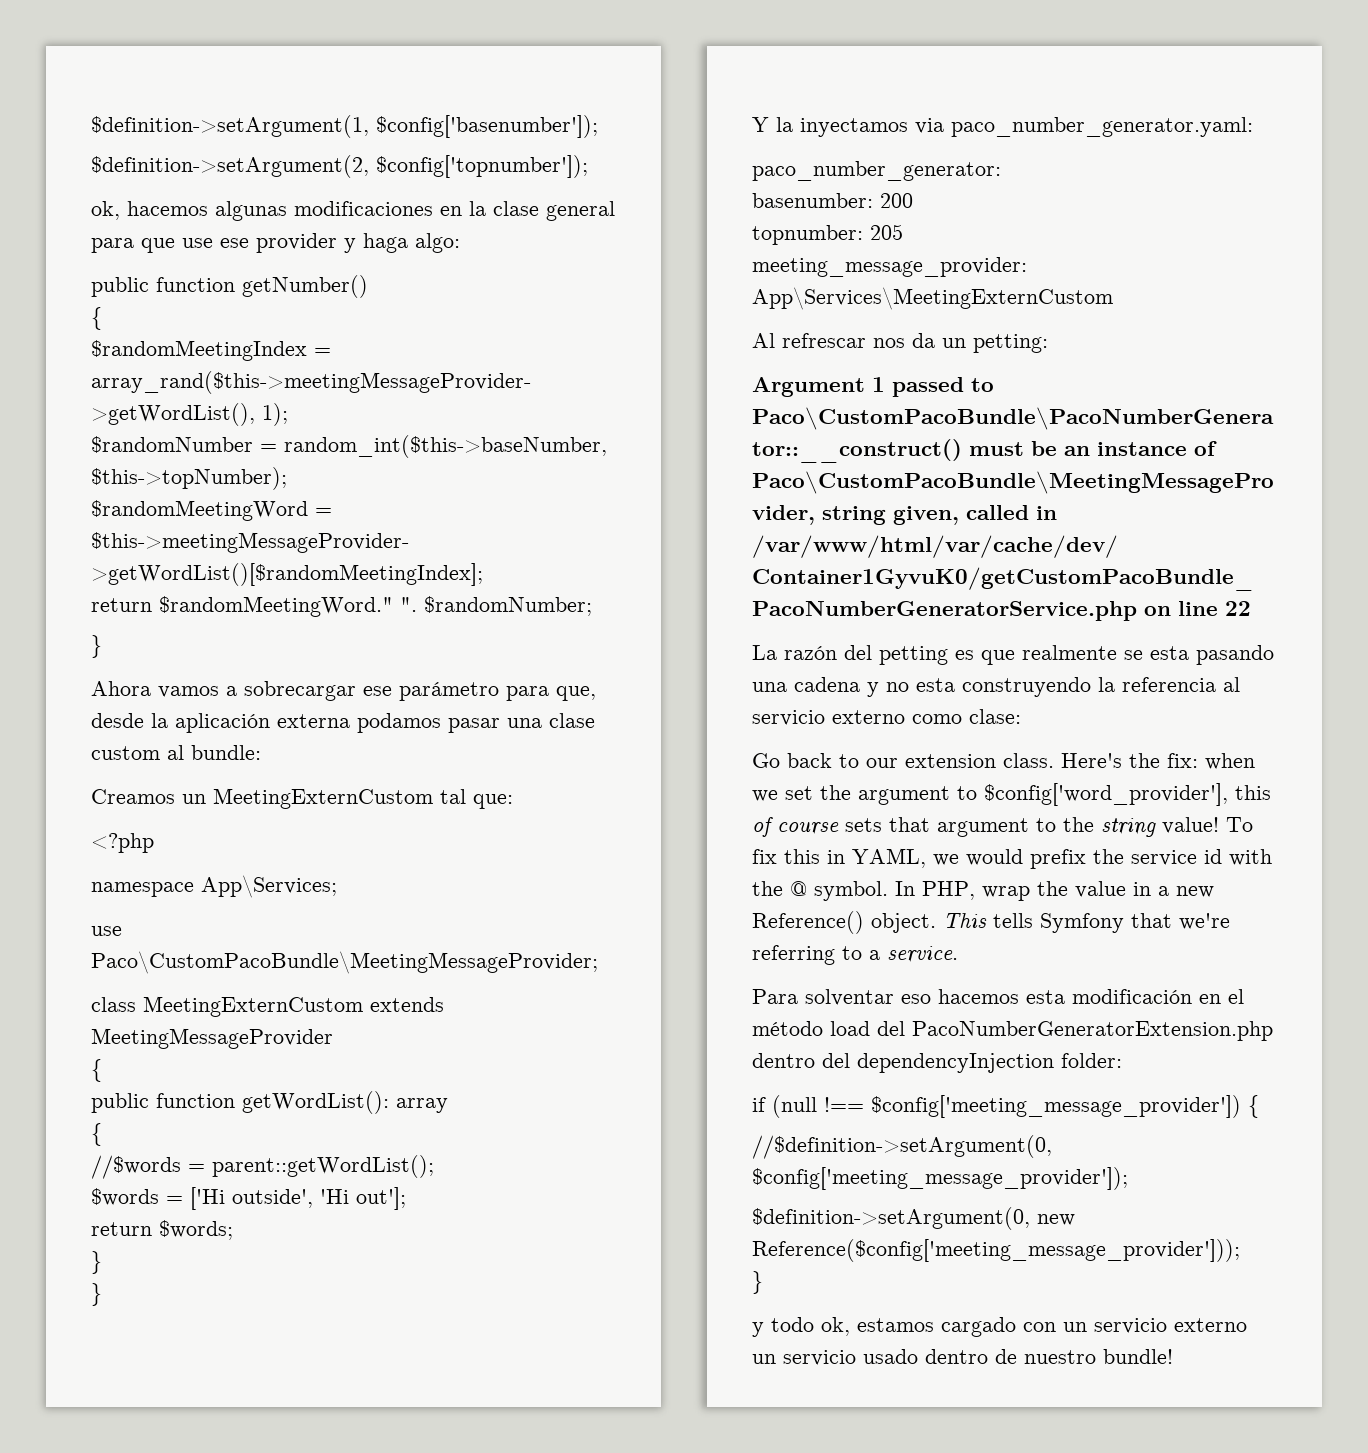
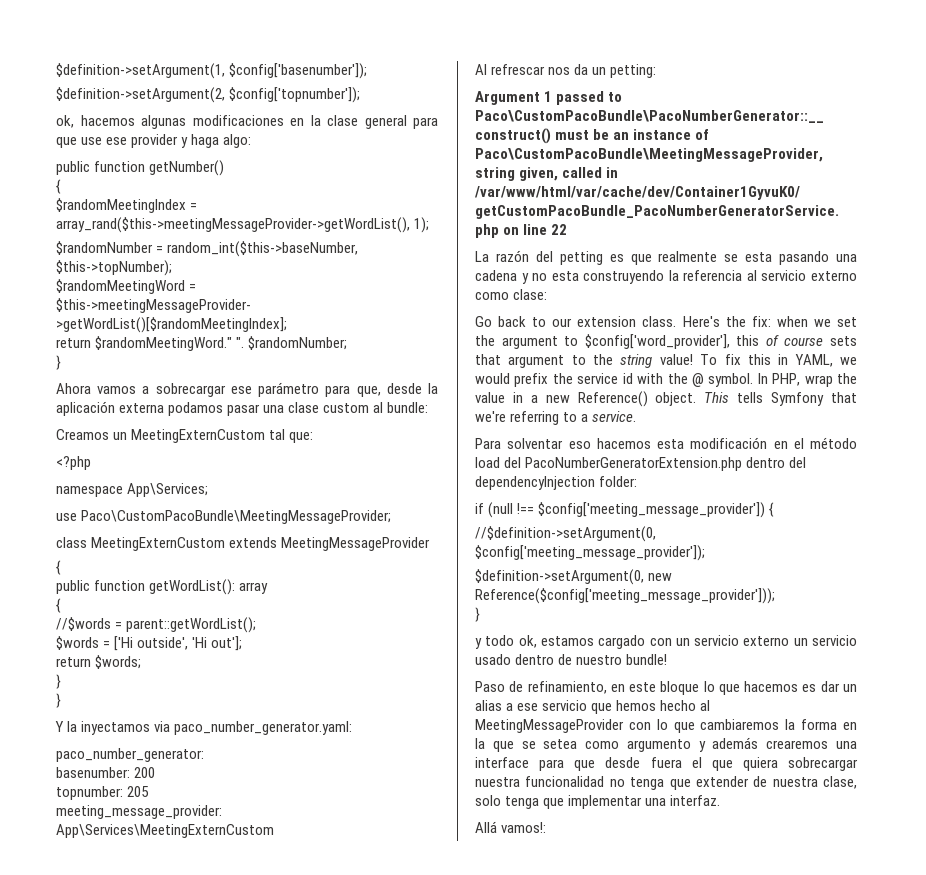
+ Paso de refinamiento, en este bloque lo que hacemos es dar un alias a ese servicio que hemos hecho al MeetingMessageProvider con lo que cambiaremos la forma en la que se setea como argumento y además crearemos una interface para que desde fuera el que quiera sobrecargar nuestra funcionalidad no tenga que extender de nuestra clase, solo tenga que implementar una interfaz.
+ Allá vamos!:

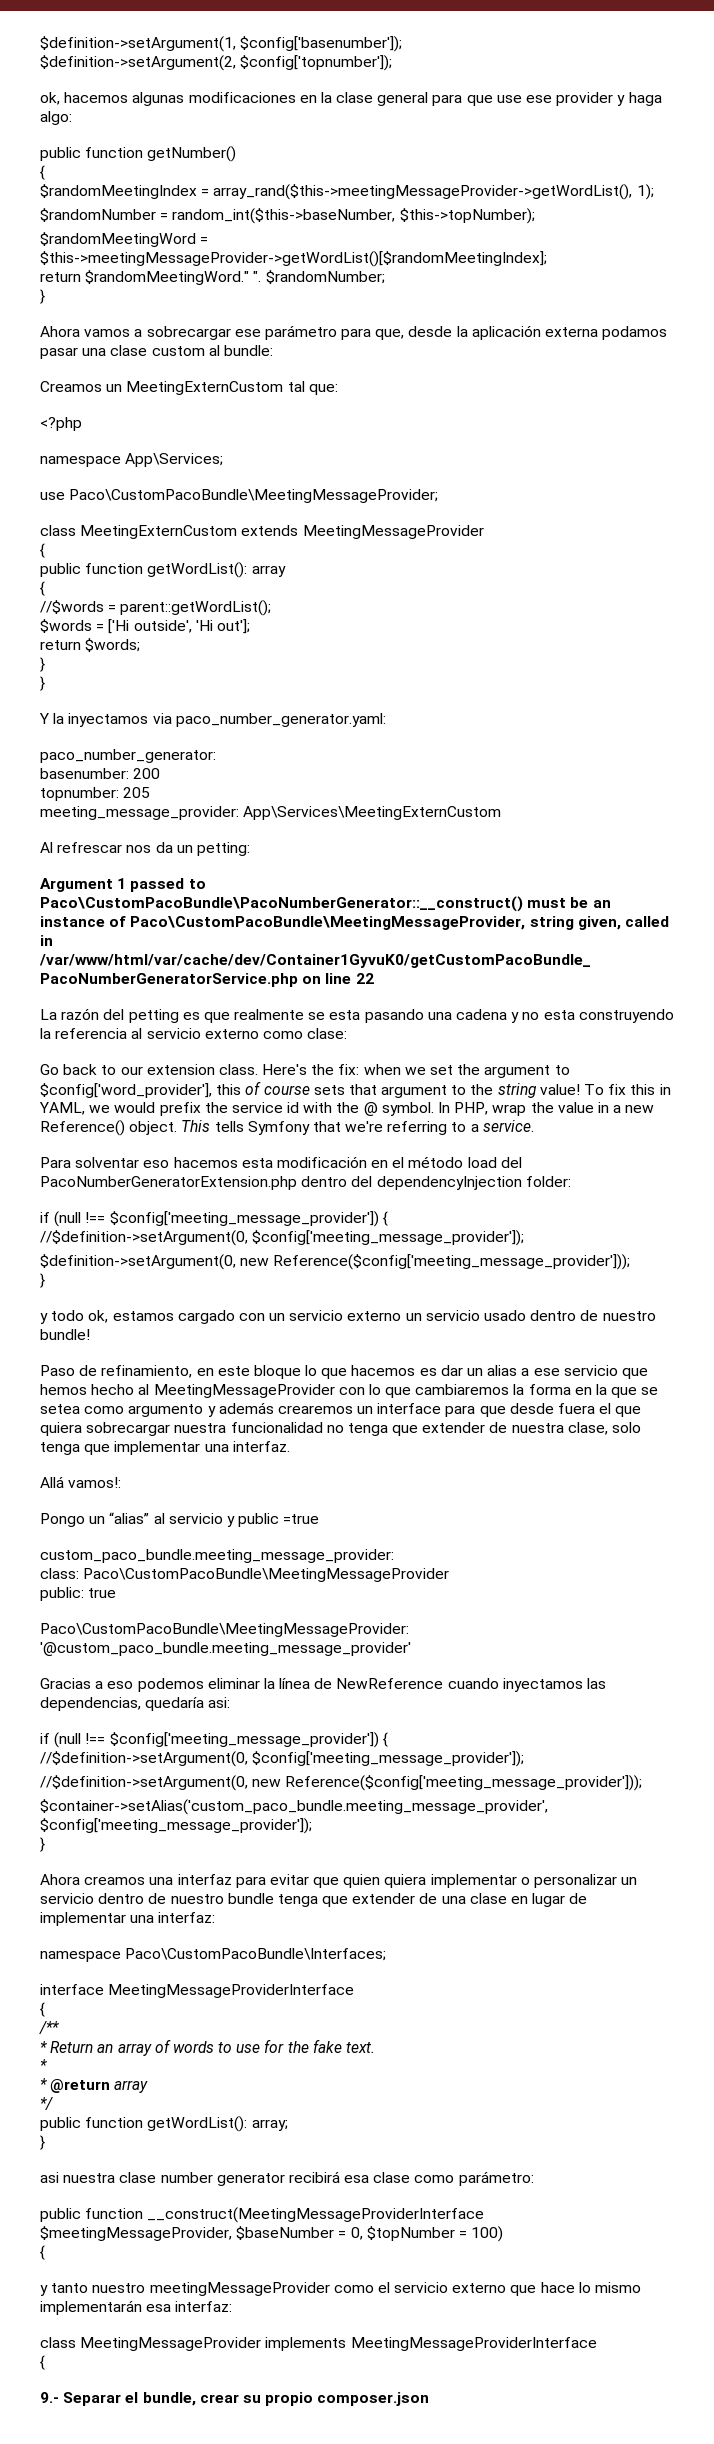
- Paso de refinamiento, en este bloque lo que hacemos es dar un alias a ese servicio que hemos hecho al MeetingMessageProvider con lo que cambiaremos la forma en la que se setea como argumento y además crearemos una interface para que desde fuera el que quiera sobrecargar nuestra funcionalidad no tenga que extender de nuestra clase, solo tenga que implementar una interfaz.
+ Paso de refinamiento, en este bloque lo que hacemos es dar un alias a ese servicio que hemos hecho al MeetingMessageProvider con lo que cambiaremos la forma en la que se setea como argumento y además crearemos un interface para que desde fuera el que quiera sobrecargar nuestra funcionalidad no tenga que extender de nuestra clase, solo tenga que implementar una interfaz.
+ Pongo un “alias” al servicio y public =true
+ custom_paco_bundle.meeting_message_provider:
+ class: Paco\CustomPacoBundle\MeetingMessageProvider
+ public: true
+ Paco\CustomPacoBundle\MeetingMessageProvider: '@custom_paco_bundle.meeting_message_provider'
+ Gracias a eso podemos eliminar la línea de NewReference cuando inyectamos las dependencias, quedaría asi:
+ if (null !== $config['meeting_message_provider']) {
+ //$definition->setArgument(0, $config['meeting_message_provider']);
+ //$definition->setArgument(0, new Reference($config['meeting_message_provider']));
+ $container->setAlias('custom_paco_bundle.meeting_message_provider', $config['meeting_message_provider']);
+ }
+ Ahora creamos una interfaz para evitar que quien quiera implementar o personalizar un servicio dentro de nuestro bundle tenga que extender de una clase en lugar de implementar una interfaz:
+ namespace Paco\CustomPacoBundle\Interfaces;
+ interface MeetingMessageProviderInterface
+ {
+ /**
+ * Return an array of words to use for the fake text.
+ *
+ * @return array
+ */
+ public function getWordList(): array;
+ }
+ asi nuestra clase number generator recibirá esa clase como parámetro:
+ public function __construct(MeetingMessageProviderInterface $meetingMessageProvider, $baseNumber = 0, $topNumber = 100)
+ {
+ y tanto nuestro meetingMessageProvider como el servicio externo que hace lo mismo implementarán esa interfaz:
+ class MeetingMessageProvider implements MeetingMessageProviderInterface
+ {
+ 9.- Separar el bundle, crear su propio composer.json

